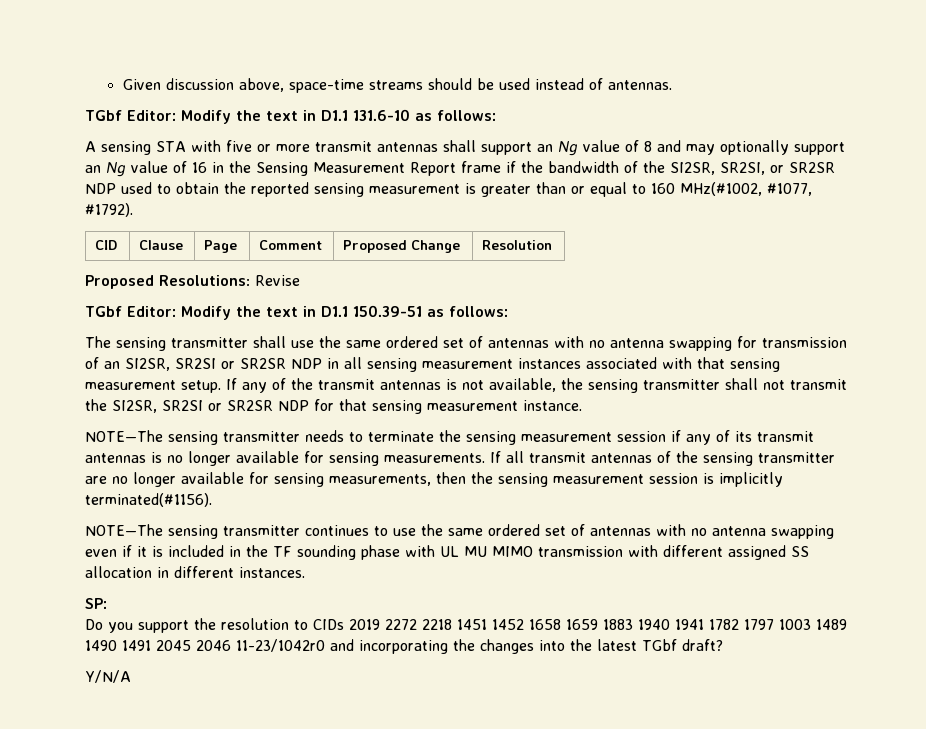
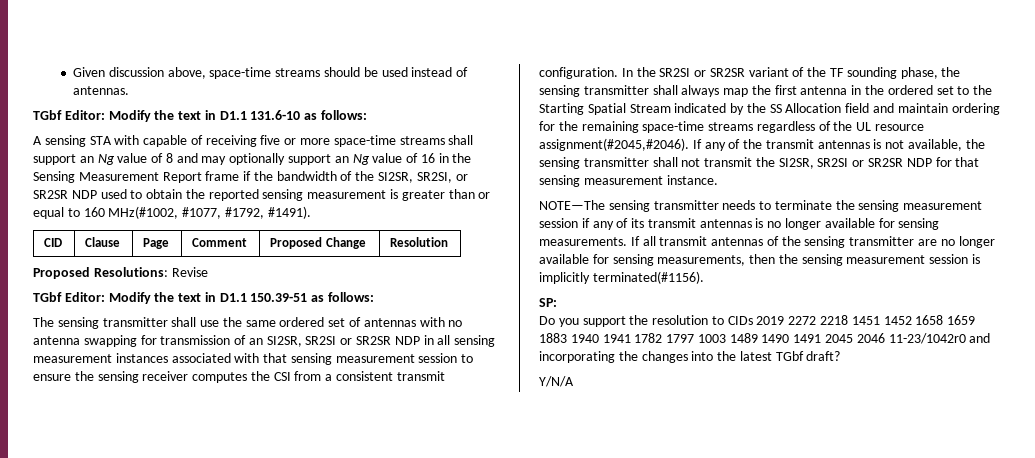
- A sensing STA with five or more transmit antennas shall support an Ng value of 8 and may optionally support an Ng value of 16 in the Sensing Measurement Report frame if the bandwidth of the SI2SR, SR2SI, or SR2SR NDP used to obtain the reported sensing measurement is greater than or equal to 160 MHz(#1002, #1077, #1792).
+ A sensing STA with capable of receiving five or more space-time streams shall support an Ng value of 8 and may optionally support an Ng value of 16 in the Sensing Measurement Report frame if the bandwidth of the SI2SR, SR2SI, or SR2SR NDP used to obtain the reported sensing measurement is greater than or equal to 160 MHz(#1002, #1077, #1792, #1491).
- The sensing transmitter shall use the same ordered set of antennas with no antenna swapping for transmission of an SI2SR, SR2SI or SR2SR NDP in all sensing measurement instances associated with that sensing measurement setup.
+ The sensing transmitter shall use the same ordered set of antennas with no antenna swapping for transmission of an SI2SR, SR2SI or SR2SR NDP in all sensing measurement instances associated with that sensing measurement session to ensure the sensing receiver computes the CSI from a consistent transmit configuration. In the SR2SI or SR2SR variant of the TF sounding phase, the sensing transmitter shall always map the first antenna in the ordered set to the Starting Spatial Stream indicated by the SS Allocation field and maintain ordering for the remaining space-time streams regardless of the UL resource assignment(#2045,#2046).
- NOTE—The sensing transmitter continues to use the same ordered set of antennas with no antenna swapping even if it is included in the TF sounding phase with UL MU MIMO transmission with different assigned SS allocation in different instances.

